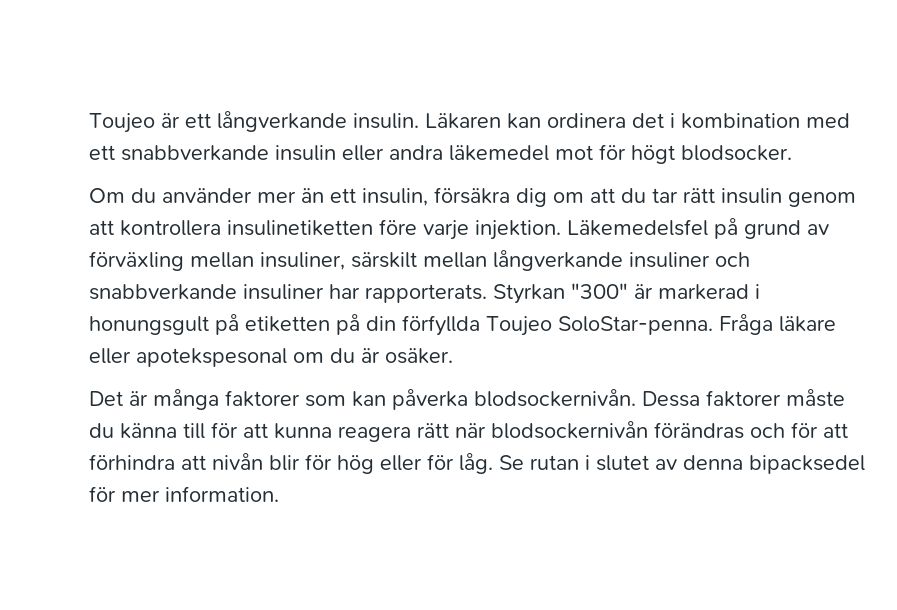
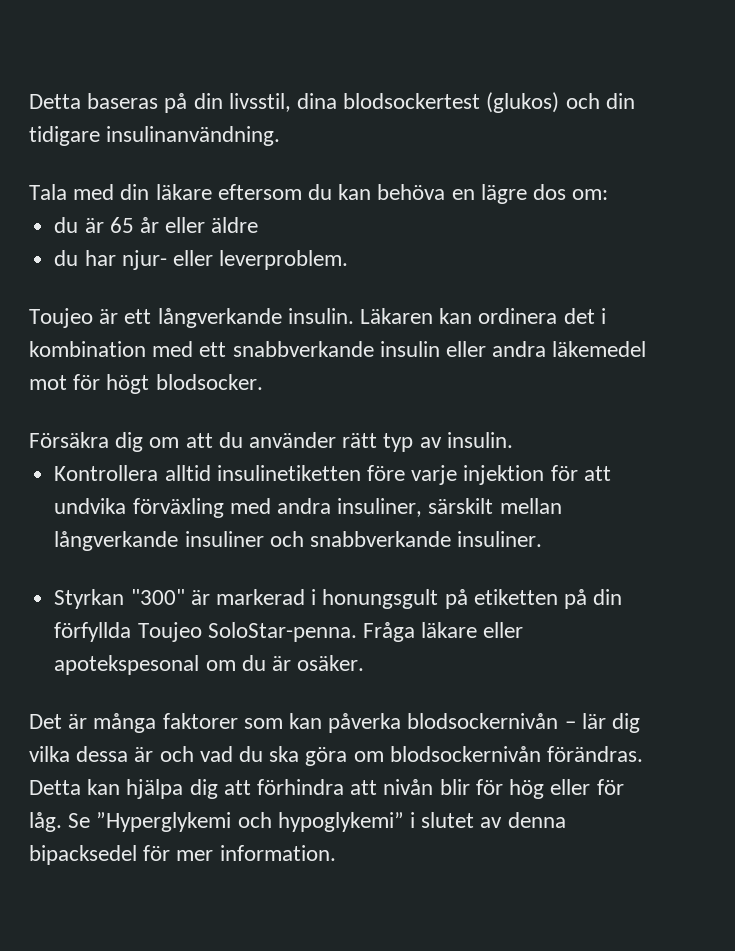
+ Detta baseras på din livsstil, dina blodsockertest (glukos) och din tidigare insulinanvändning.
+ Tala med din läkare eftersom du kan behöva en lägre dos om:
+ du är 65 år eller äldre
+ du har njur- eller leverproblem.
- Om du använder mer än ett insulin, försäkra dig om att du tar rätt insulin genom att kontrollera insulinetiketten före varje injektion. Läkemedelsfel på grund av förväxling mellan insuliner, särskilt mellan långverkande insuliner och snabbverkande insuliner har rapporterats. Styrkan "300" är markerad i honungsgult på etiketten på din förfyllda Toujeo SoloStar-penna.
+ Försäkra dig om att du använder rätt typ av insulin.
+ Kontrollera alltid insulinetiketten före varje injektion för att undvika förväxling med andra insuliner, särskilt mellan långverkande insuliner och snabbverkande insuliner.
+ Styrkan "300" är markerad i honungsgult på etiketten på din förfyllda Toujeo SoloStar-penna.
- Det är många faktorer som kan påverka blodsockernivån. Dessa faktorer måste du känna till för att kunna reagera rätt när blodsockernivån förändras och för att förhindra att nivån blir för hög eller för låg.
+ Det är många faktorer som kan påverka blodsockernivån – lär dig vilka dessa är och vad du ska göra om blodsockernivån förändras. Detta kan hjälpa dig att förhindra att nivån blir för hög eller för låg.
- Se rutan i slutet av denna bipacksedel för mer information.
+ Se ”Hyperglykemi och hypoglykemi” i slutet av denna bipacksedel för mer information.

